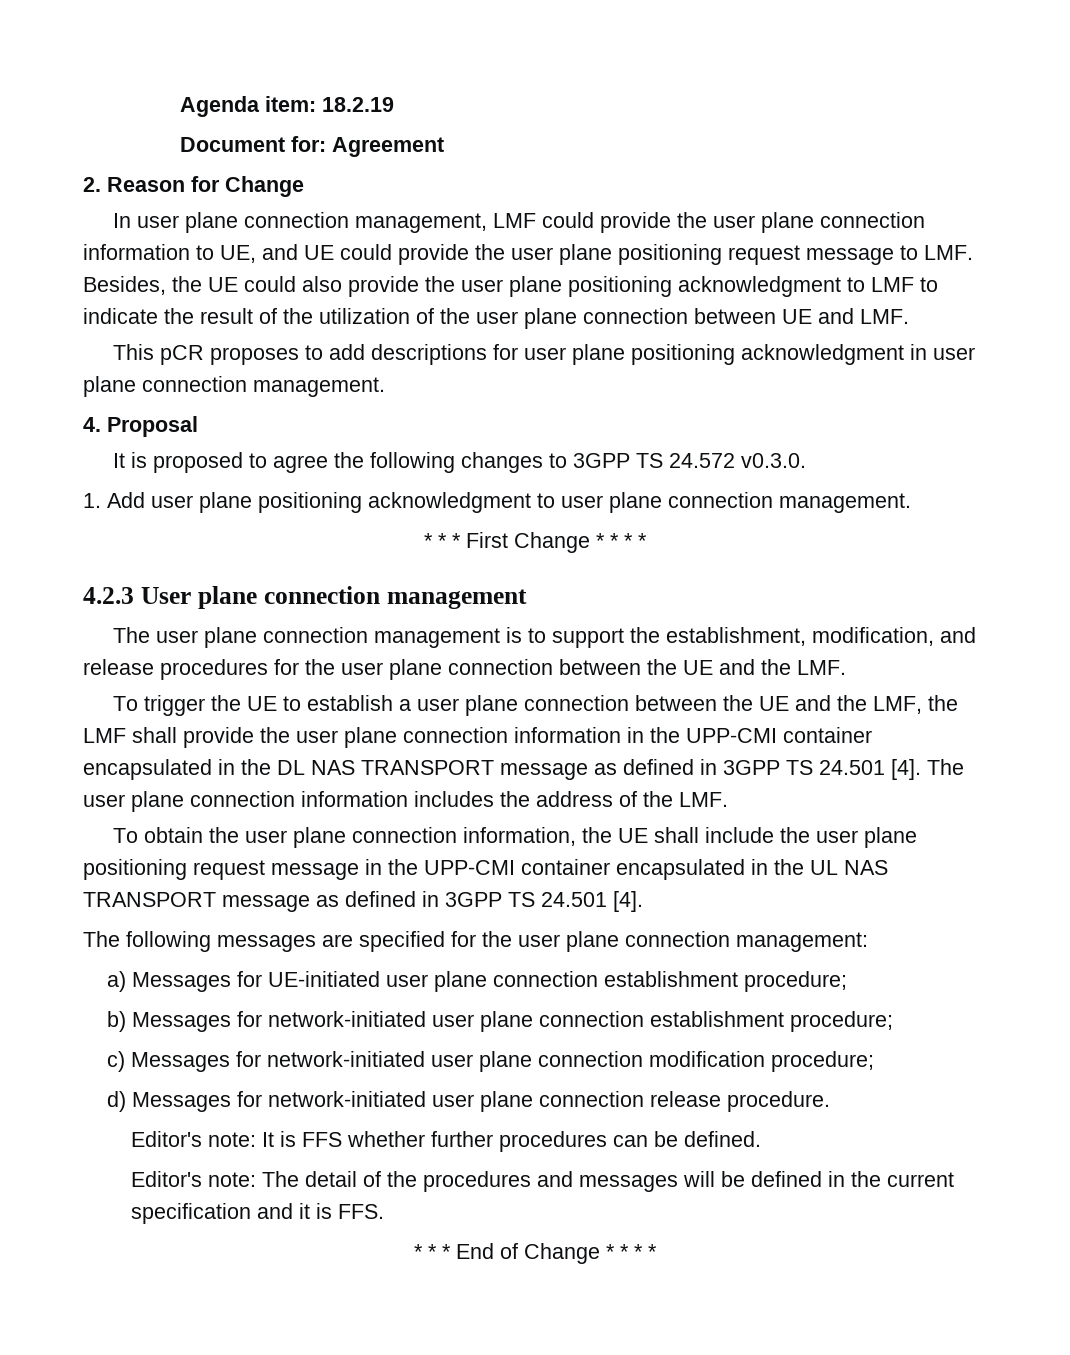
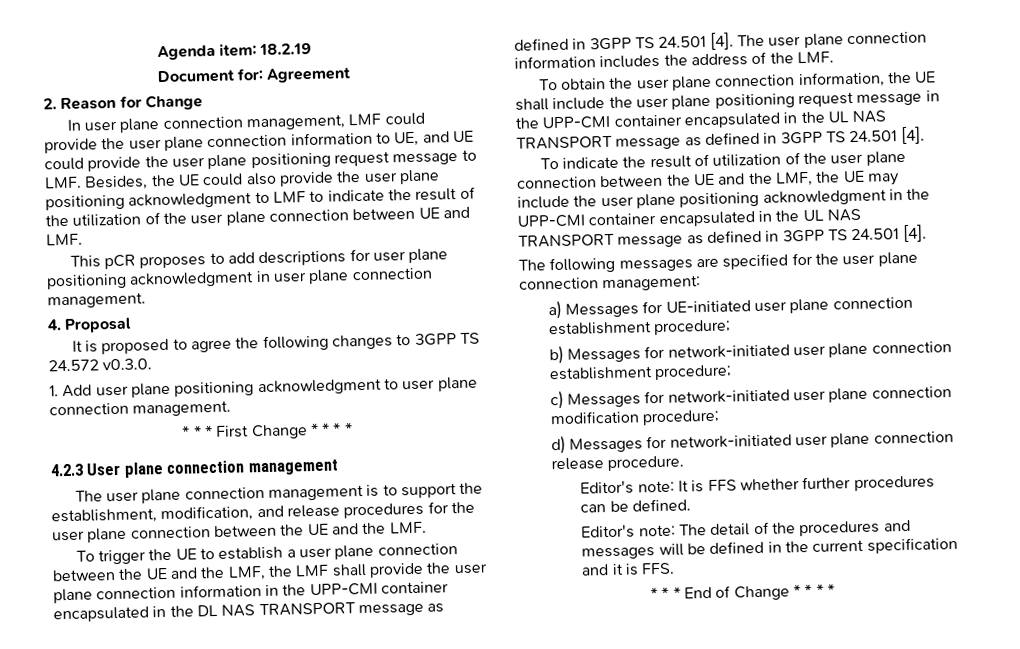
+ To indicate the result of utilization of the user plane connection between the UE and the LMF, the UE may include the user plane positioning acknowledgment in the UPP-CMI container encapsulated in the UL NAS TRANSPORT message as defined in 3GPP TS 24.501 [4].

